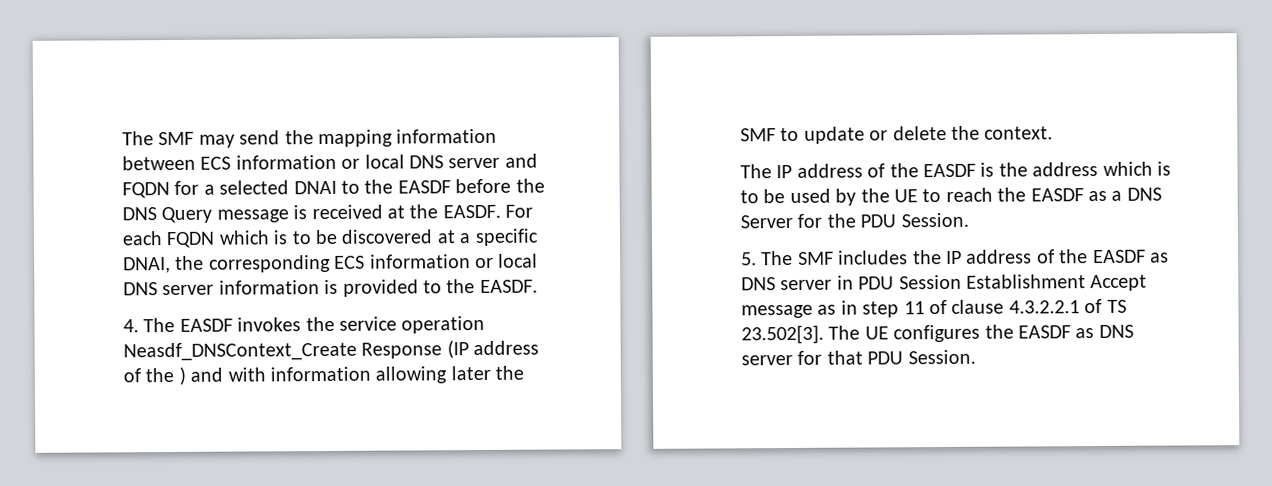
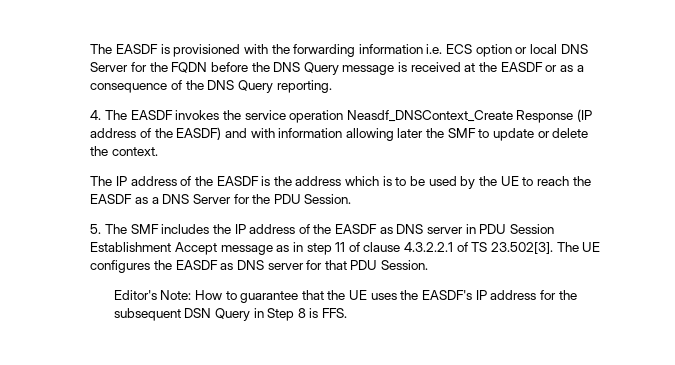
- The SMF may send the mapping information between ECS information or local DNS server and FQDN for a selected DNAI to the EASDF before the DNS Query message is received at the EASDF. For each FQDN which is to be discovered at a specific DNAI, the corresponding ECS information or local DNS server information is provided to the EASDF.
+ The EASDF is provisioned with the forwarding information i.e. ECS option or local DNS Server for the FQDN before the DNS Query message is received at the EASDF or as a consequence of the DNS Query reporting.
- 4. The EASDF invokes the service operation Neasdf_DNSContext_Create Response (IP address of the ) and with information allowing later the SMF to update or delete the context.
+ 4. The EASDF invokes the service operation Neasdf_DNSContext_Create Response (IP address of the EASDF) and with information allowing later the SMF to update or delete the context.
+ Editor's Note: How to guarantee that the UE uses the EASDF's IP address for the subsequent DSN Query in Step 8 is FFS.

